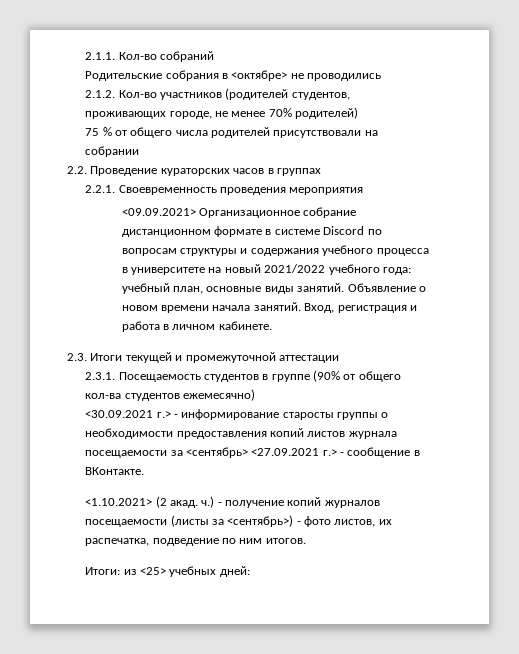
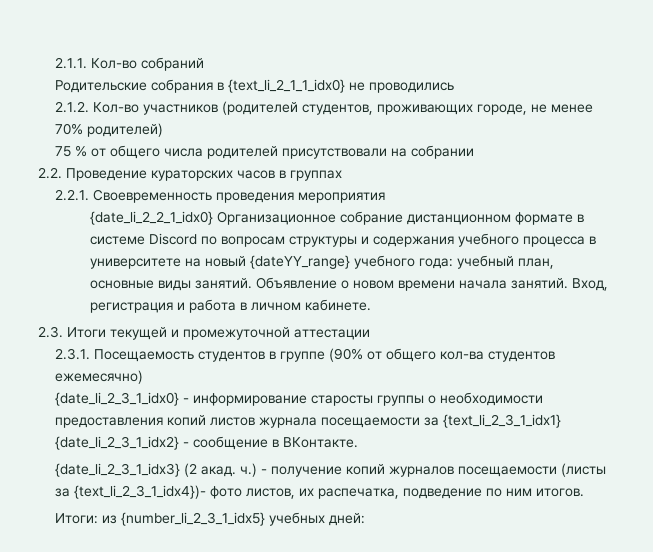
- Родительские собрания в <октябре> не проводились
+ Родительские собрания в {text_li_2_1_1_idx0} не проводились
- <09.09.2021> Организационное собрание дистанционном формате в системе Discord по вопросам структуры и содержания учебного процесса в университете на новый 2021/2022 учебного года: учебный план, основные виды занятий.
+ {date_li_2_2_1_idx0} Организационное собрание дистанционном формате в системе Discord по вопросам структуры и содержания учебного процесса в университете на новый {dateYY_range} учебного года: учебный план, основные виды занятий.
- <30.09.2021 г.> - информирование старосты группы о необходимости предоставления копий листов журнала посещаемости за <сентябрь> <27.09.2021 г.> - сообщение в ВКонтакте.
+ {date_li_2_3_1_idx0} - информирование старосты группы о необходимости предоставления копий листов журнала посещаемости за {text_li_2_3_1_idx1} {date_li_2_3_1_idx2} - сообщение в ВКонтакте.
- <1.10.2021> (2 акад. ч.) - получение копий журналов посещаемости (листы за <сентябрь>) - фото листов, их распечатка, подведение по ним итогов.
+ {date_li_2_3_1_idx3} (2 акад. ч.) - получение копий журналов посещаемости (листы за {text_li_2_3_1_idx4})- фото листов, их распечатка, подведение по ним итогов.
- Итоги: из <25> учебных дней:
+ Итоги: из {number_li_2_3_1_idx5} учебных дней:

